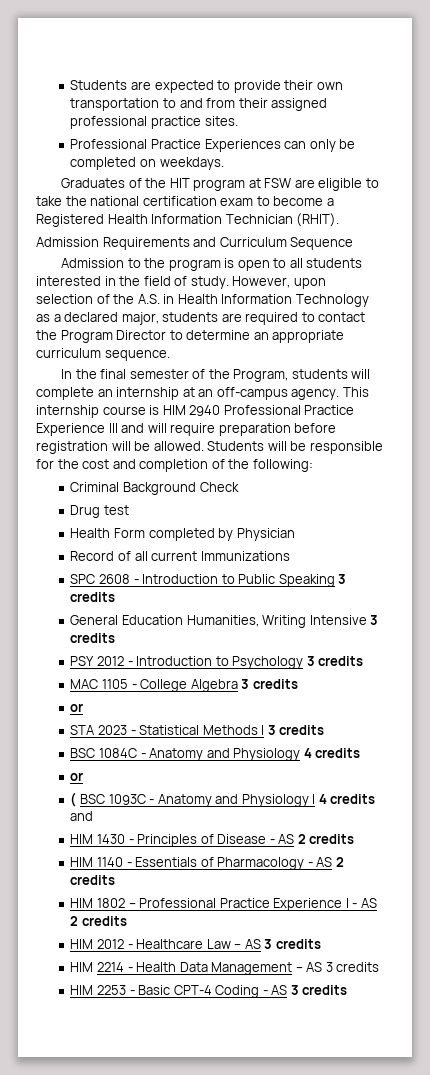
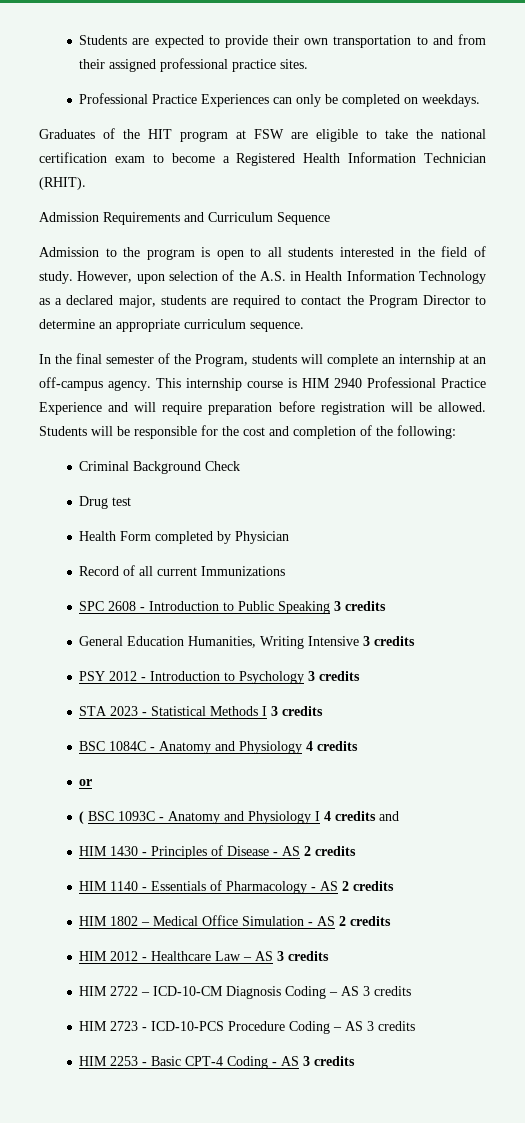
- This internship course is HIM 2940 Professional Practice Experience III and will require preparation before registration will be allowed.
+ This internship course is HIM 2940 Professional Practice Experience and will require preparation before registration will be allowed.
- MAC 1105 - College Algebra 3 credits
- or
- HIM 1802 – Professional Practice Experience I - AS 2 credits
+ HIM 1802 – Medical Office Simulation - AS 2 credits
- HIM 2214 - Health Data Management – AS 3 credits
+ HIM 2722 – ICD-10-CM Diagnosis Coding – AS 3 credits
+ HIM 2723 - ICD-10-PCS Procedure Coding – AS 3 credits

